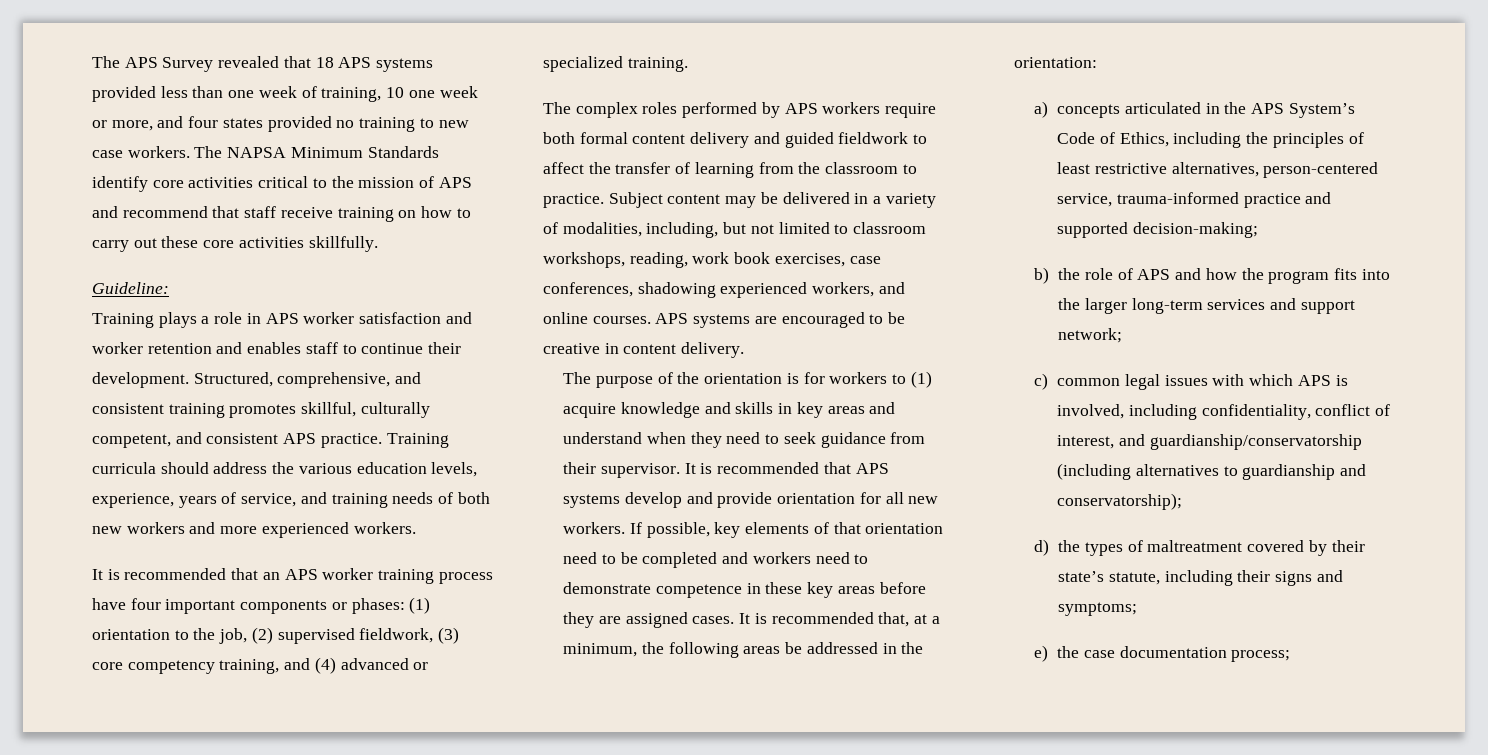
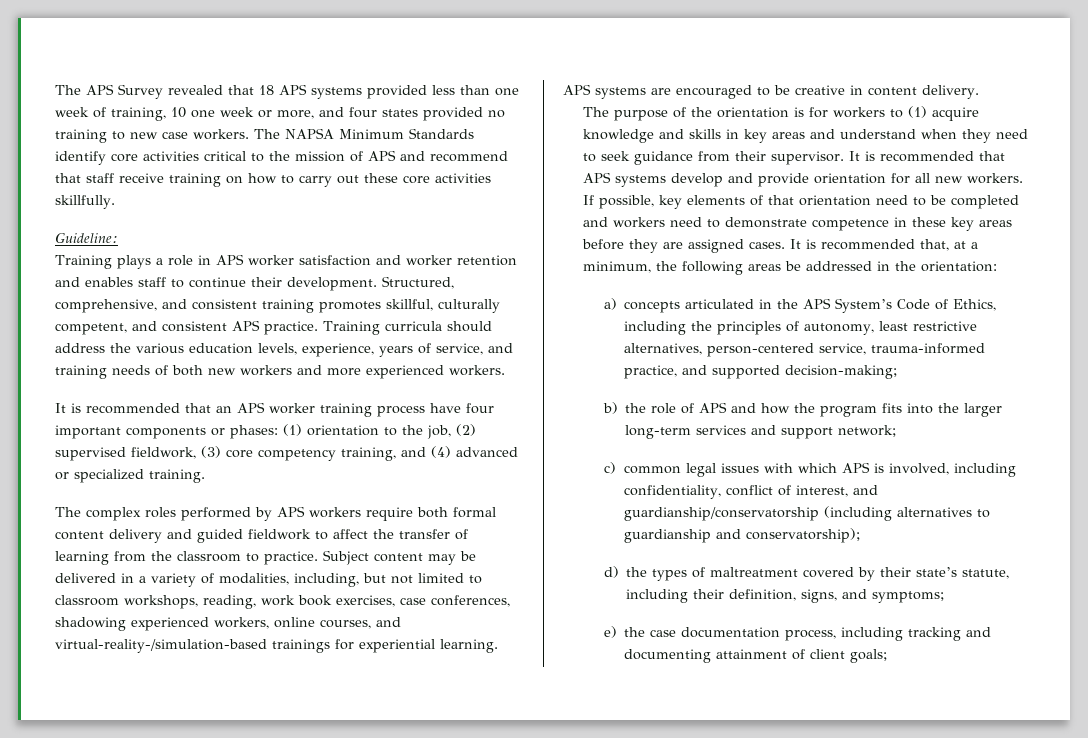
- Subject content may be delivered in a variety of modalities, including, but not limited to classroom workshops, reading, work book exercises, case conferences, shadowing experienced workers, and online courses.
+ Subject content may be delivered in a variety of modalities, including, but not limited to classroom workshops, reading, work book exercises, case conferences, shadowing experienced workers, online courses, and virtual-reality-/simulation-based trainings for experiential learning.
- a) concepts articulated in the APS System’s Code of Ethics, including the principles of least restrictive alternatives, person-centered service, trauma-informed practice and supported decision-making;
+ a) concepts articulated in the APS System’s Code of Ethics, including the principles of autonomy, least restrictive alternatives, person-centered service, trauma-informed practice, and supported decision-making;
- d) the types of maltreatment covered by their state’s statute, including their signs and symptoms;
+ d) the types of maltreatment covered by their state’s statute, including their definition, signs, and symptoms;
- e) the case documentation process;
+ e) the case documentation process, including tracking and documenting attainment of client goals;

